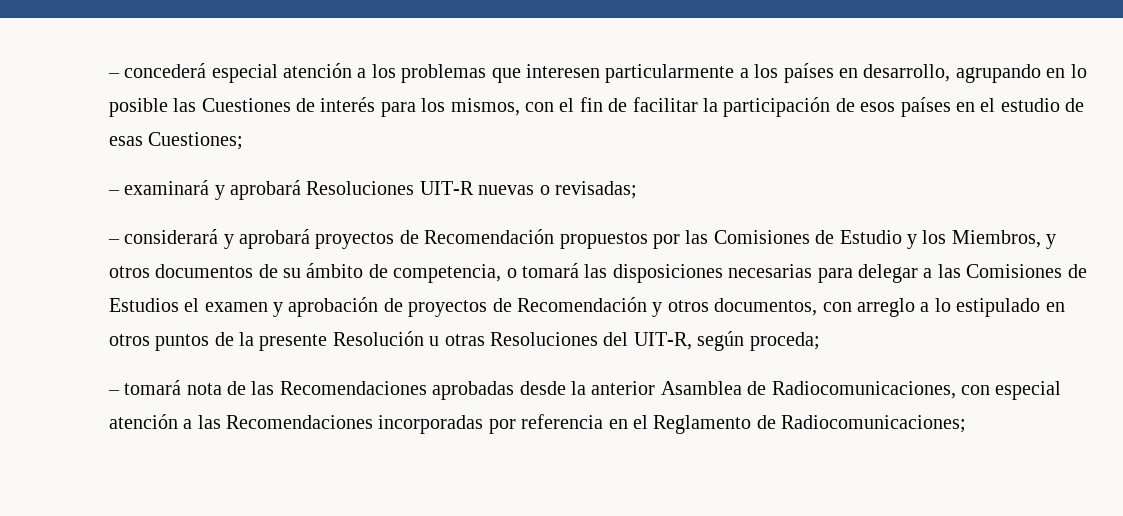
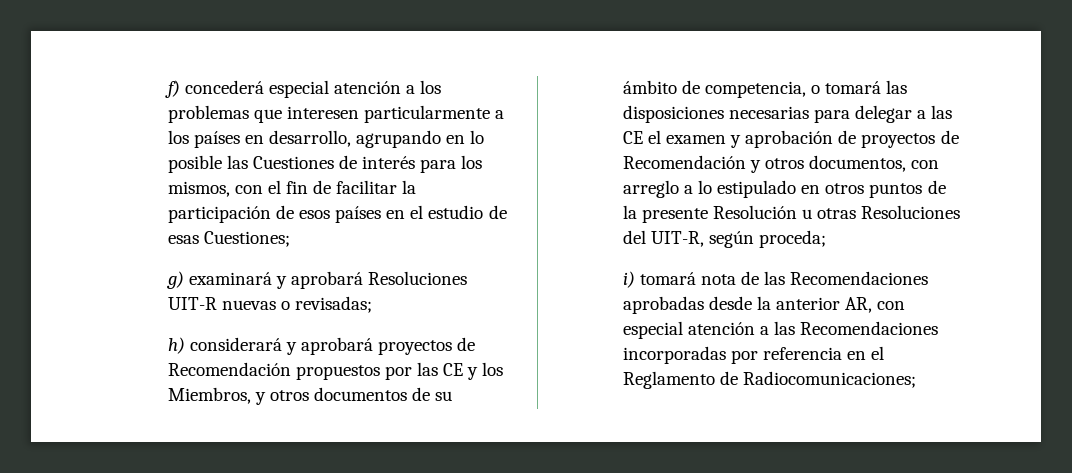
- – concederá especial atención a los problemas que interesen particularmente a los países en desarrollo, agrupando en lo posible las Cuestiones de interés para los mismos, con el fin de facilitar la participación de esos países en el estudio de esas Cuestiones;
+ f) concederá especial atención a los problemas que interesen particularmente a los países en desarrollo, agrupando en lo posible las Cuestiones de interés para los mismos, con el fin de facilitar la participación de esos países en el estudio de esas Cuestiones;
- – examinará y aprobará Resoluciones UIT-R nuevas o revisadas;
+ g) examinará y aprobará Resoluciones UIT-R nuevas o revisadas;
- – considerará y aprobará proyectos de Recomendación propuestos por las Comisiones de Estudio y los Miembros, y otros documentos de su ámbito de competencia, o tomará las disposiciones necesarias para delegar a las Comisiones de Estudios el examen y aprobación de proyectos de Recomendación y otros documentos, con arreglo a lo estipulado en otros puntos de la presente Resolución u otras Resoluciones del UIT-R, según proceda;
+ h) considerará y aprobará proyectos de Recomendación propuestos por las CE y los Miembros, y otros documentos de su ámbito de competencia, o tomará las disposiciones necesarias para delegar a las CE el examen y aprobación de proyectos de Recomendación y otros documentos, con arreglo a lo estipulado en otros puntos de la presente Resolución u otras Resoluciones del UIT-R, según proceda;
- – tomará nota de las Recomendaciones aprobadas desde la anterior Asamblea de Radiocomunicaciones, con especial atención a las Recomendaciones incorporadas por referencia en el Reglamento de Radiocomunicaciones;
+ i) tomará nota de las Recomendaciones aprobadas desde la anterior AR, con especial atención a las Recomendaciones incorporadas por referencia en el Reglamento de Radiocomunicaciones;

